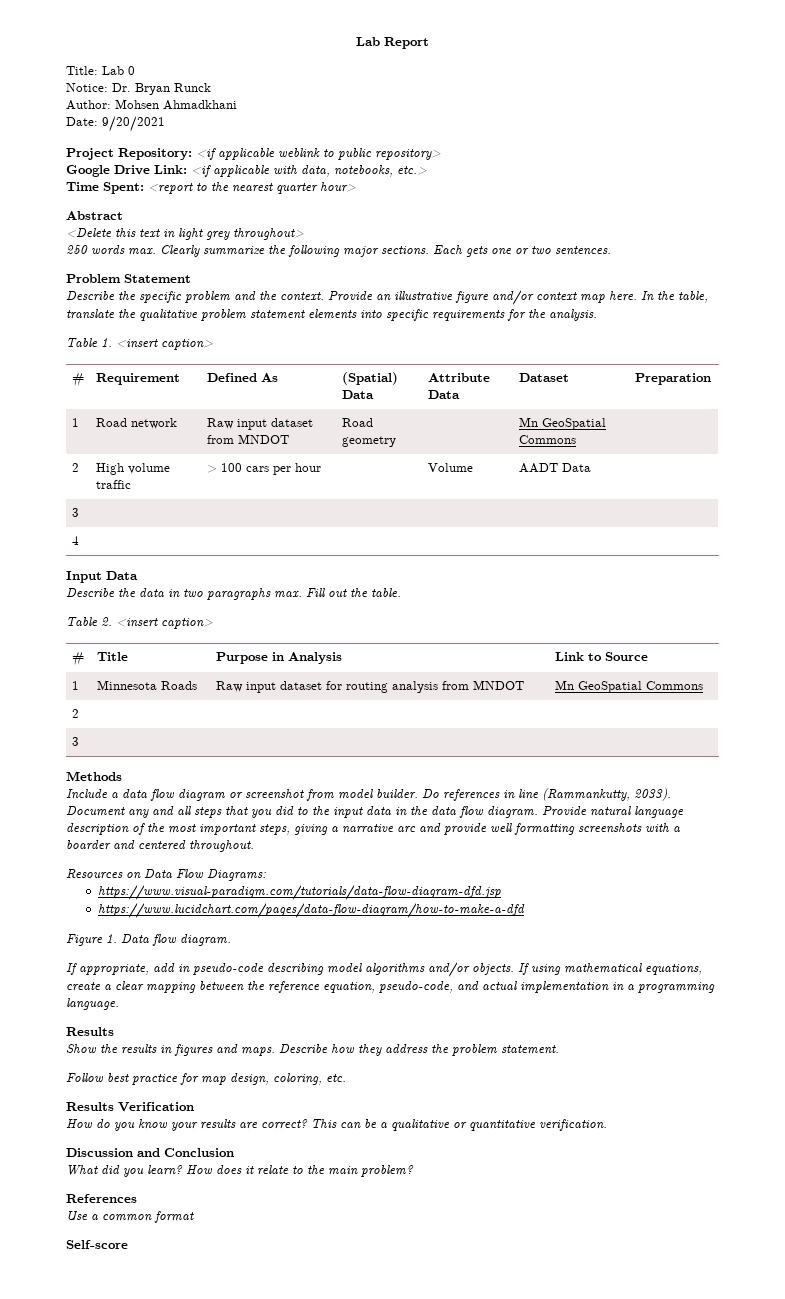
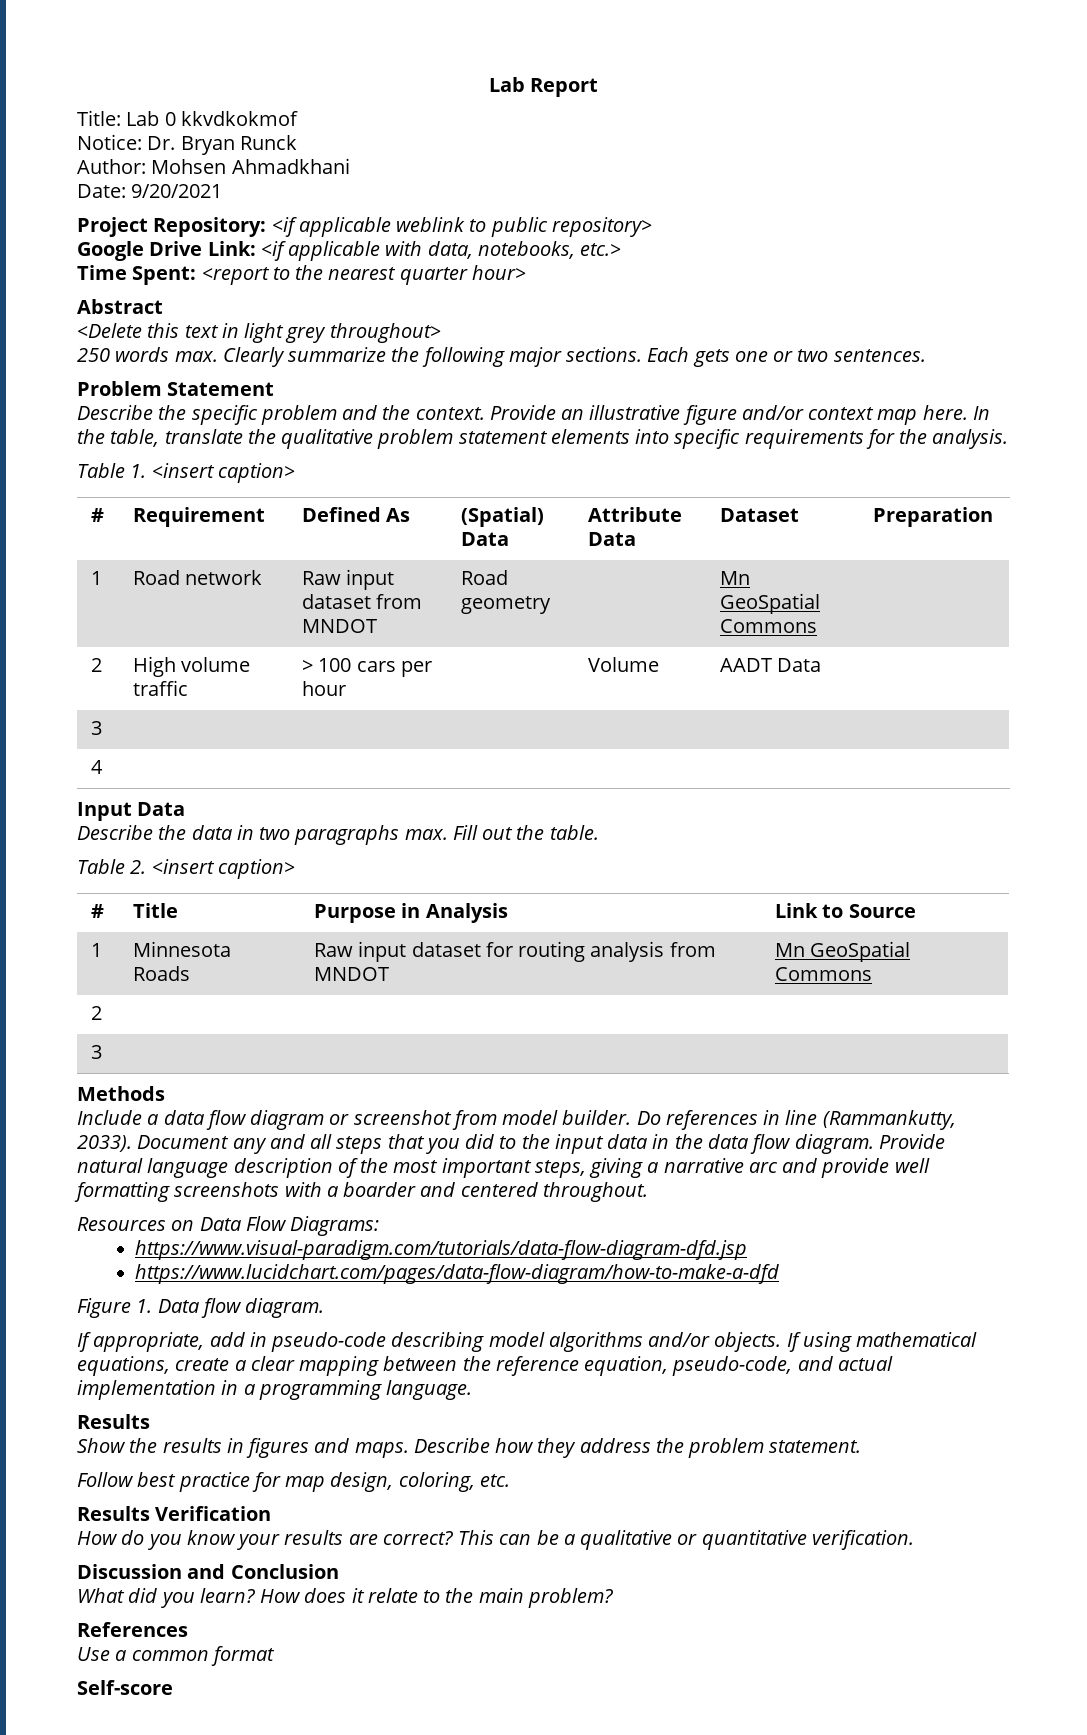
- Title: Lab 0
+ Title: Lab 0 kkvdkokmof

